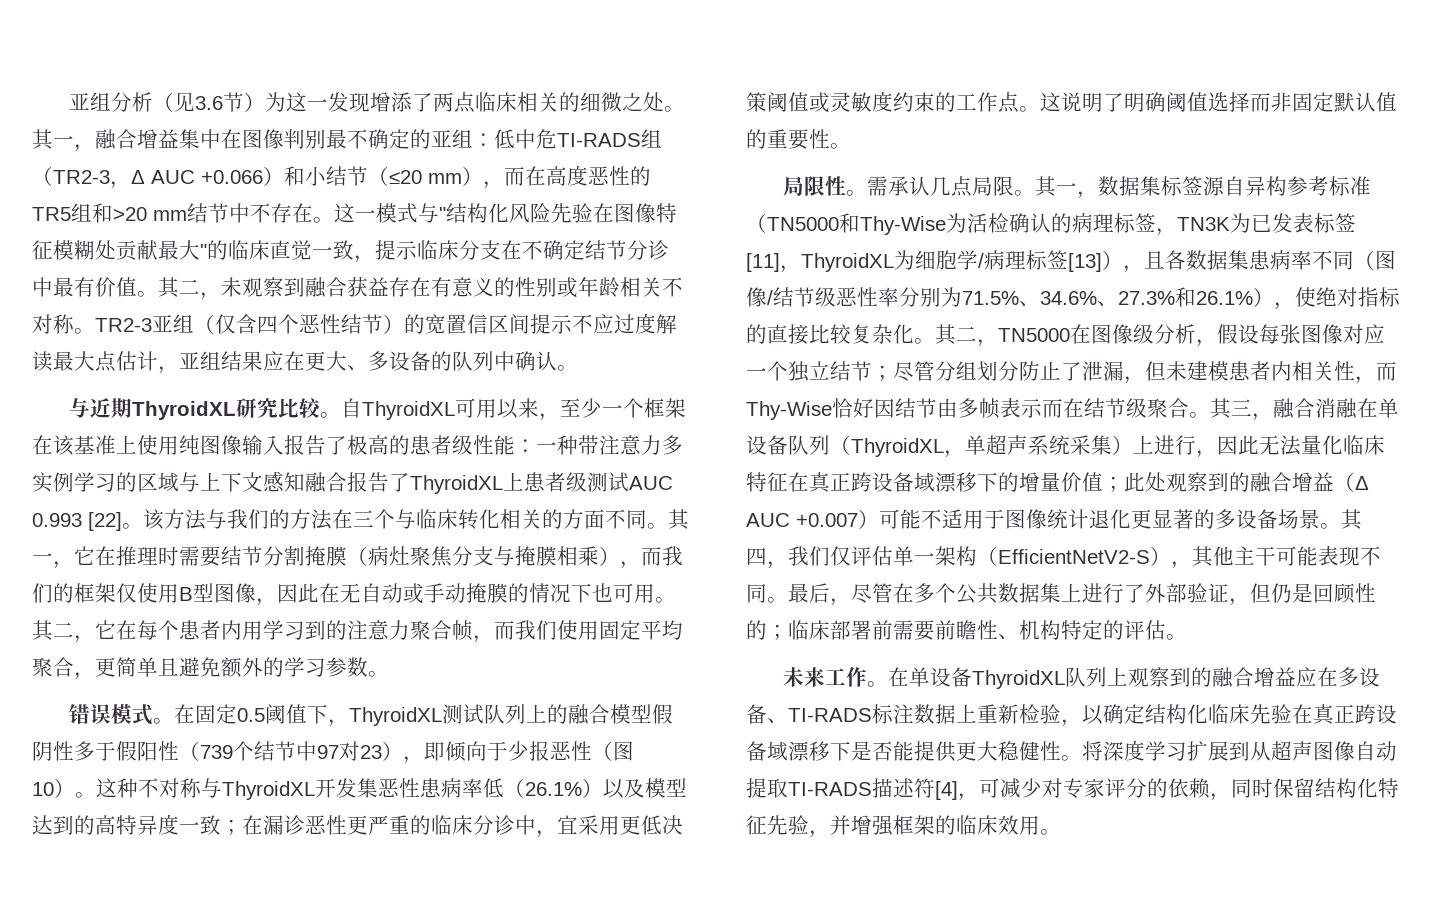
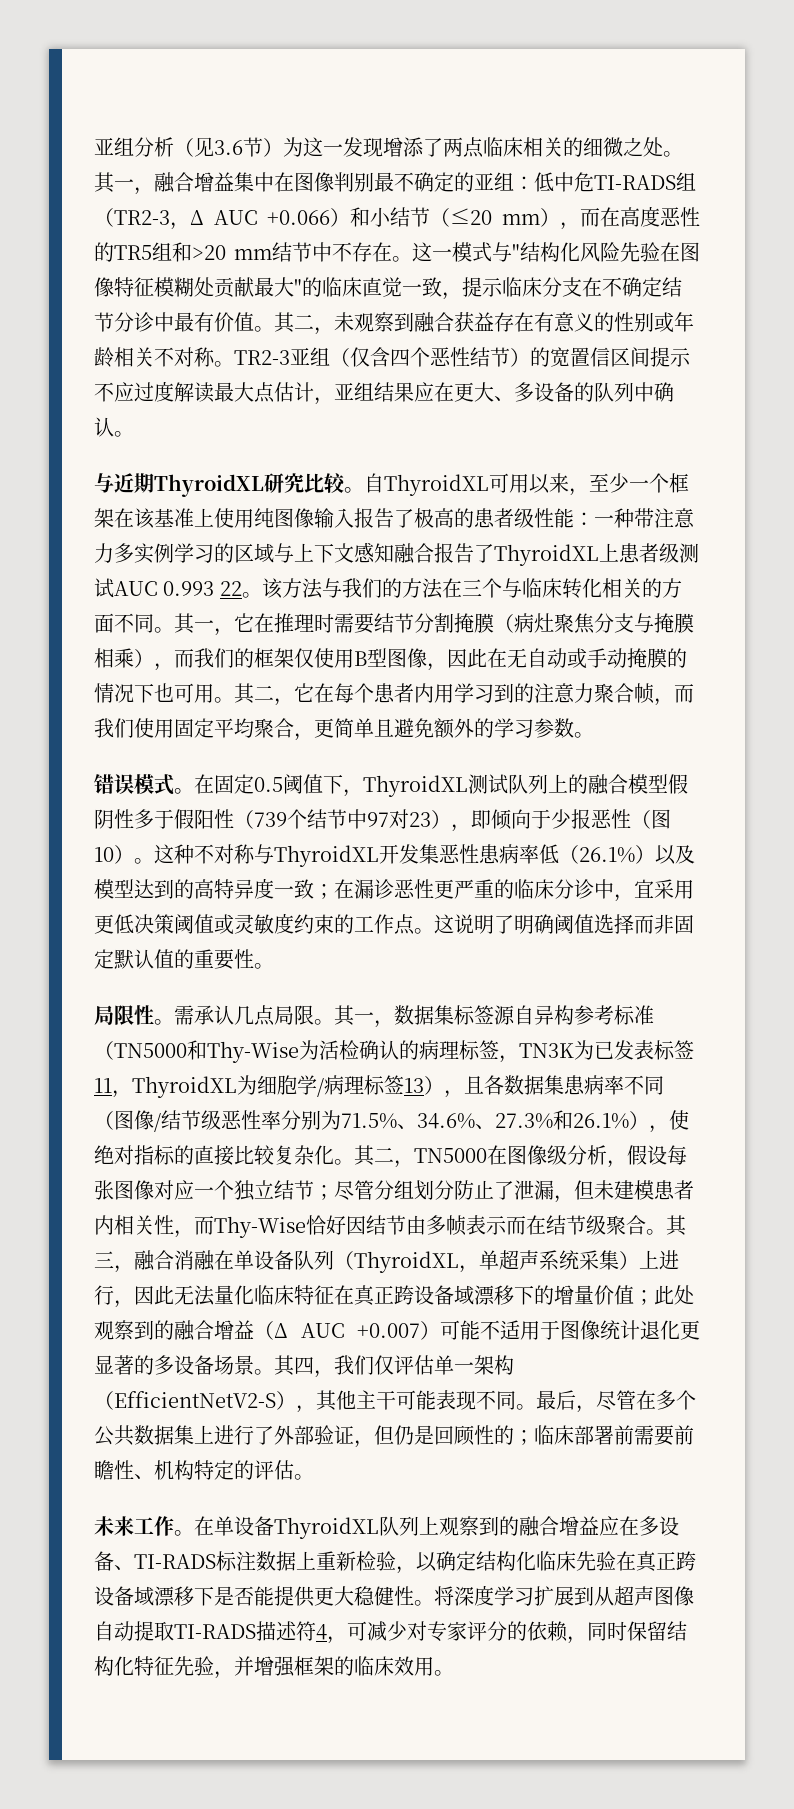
- 自ThyroidXL可用以来，至少一个框架在该基准上使用纯图像输入报告了极高的患者级性能：一种带注意力多实例学习的区域与上下文感知融合报告了ThyroidXL上患者级测试AUC 0.993 [22]。
+ 自ThyroidXL可用以来，至少一个框架在该基准上使用纯图像输入报告了极高的患者级性能：一种带注意力多实例学习的区域与上下文感知融合报告了ThyroidXL上患者级测试AUC 0.993 22。
- 其一，数据集标签源自异构参考标准（TN5000和Thy-Wise为活检确认的病理标签，TN3K为已发表标签[11]，ThyroidXL为细胞学/病理标签[13]），且各数据集患病率不同（图像/结节级恶性率分别为71.5%、34.6%、27.3%和26.1%），使绝对指标的直接比较复杂化。
+ 其一，数据集标签源自异构参考标准（TN5000和Thy-Wise为活检确认的病理标签，TN3K为已发表标签11，ThyroidXL为细胞学/病理标签13），且各数据集患病率不同（图像/结节级恶性率分别为71.5%、34.6%、27.3%和26.1%），使绝对指标的直接比较复杂化。
- 将深度学习扩展到从超声图像自动提取TI-RADS描述符[4]，可减少对专家评分的依赖，同时保留结构化特征先验，并增强框架的临床效用。
+ 将深度学习扩展到从超声图像自动提取TI-RADS描述符4，可减少对专家评分的依赖，同时保留结构化特征先验，并增强框架的临床效用。

